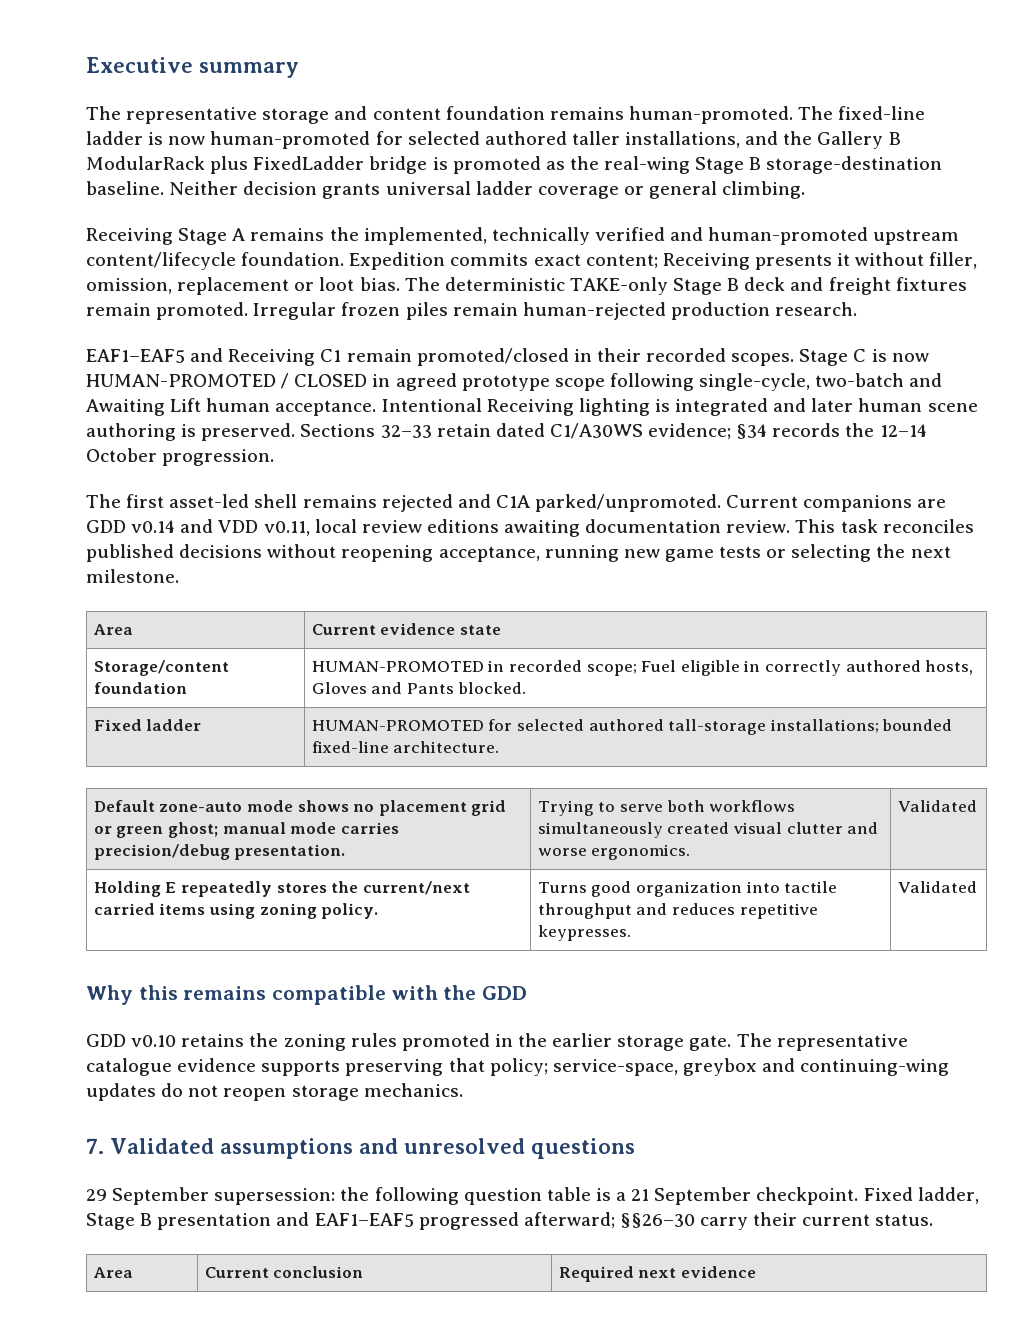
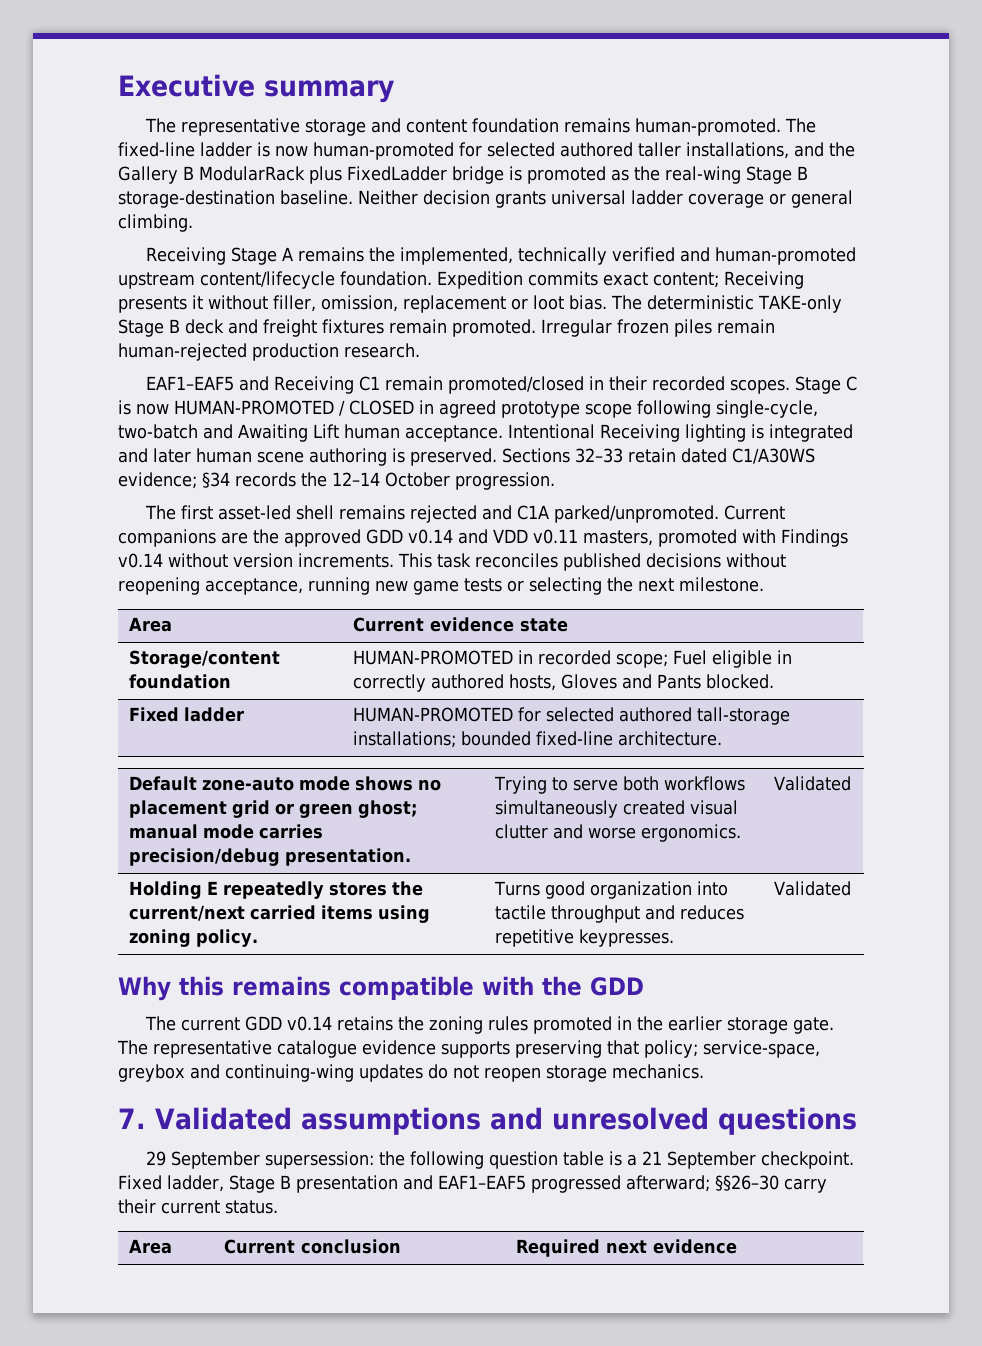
- Current companions are GDD v0.14 and VDD v0.11, local review editions awaiting documentation review.
+ Current companions are the approved GDD v0.14 and VDD v0.11 masters, promoted with Findings v0.14 without version increments.
- GDD v0.10 retains the zoning rules promoted in the earlier storage gate.
+ The current GDD v0.14 retains the zoning rules promoted in the earlier storage gate.

